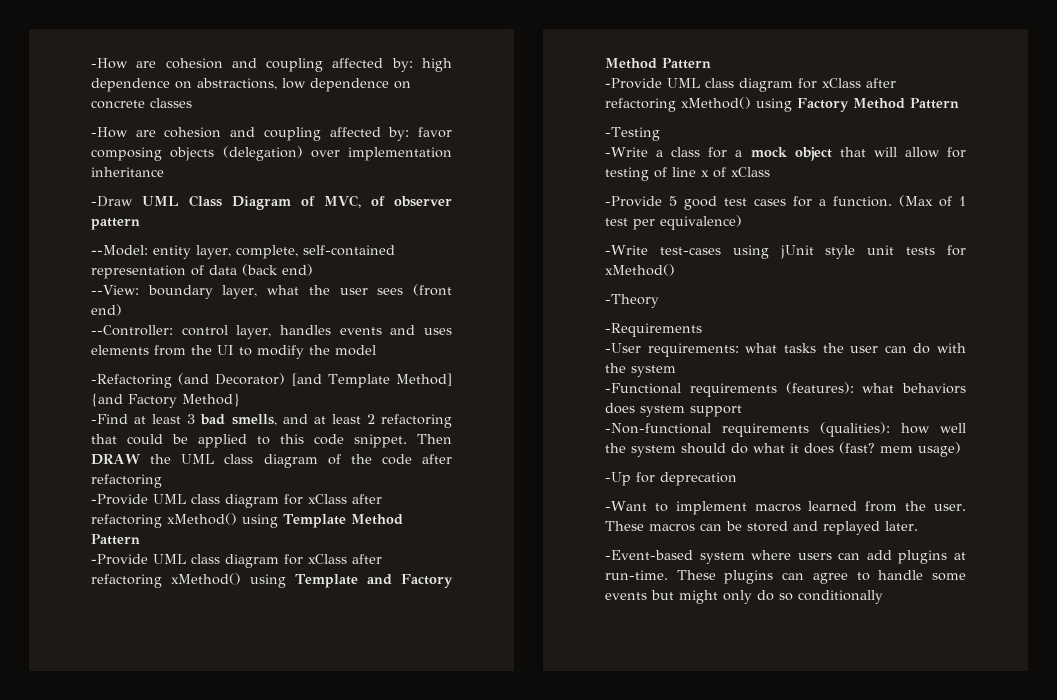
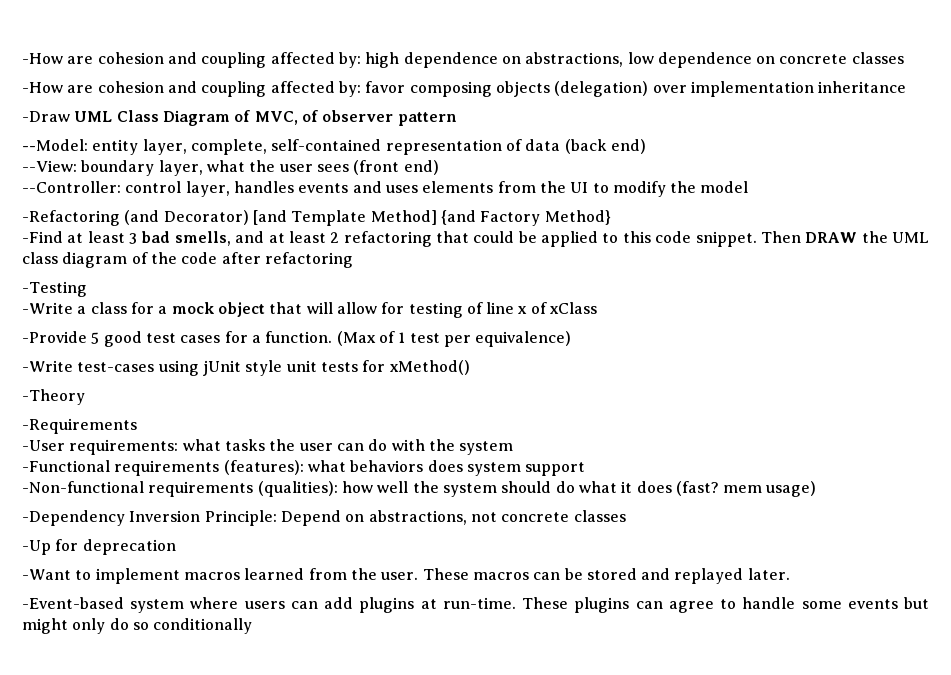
- -Provide UML class diagram for xClass after refactoring xMethod() using Template Method Pattern
- -Provide UML class diagram for xClass after refactoring xMethod() using Template and Factory Method Pattern
- -Provide UML class diagram for xClass after refactoring xMethod() using Factory Method Pattern
+ -Dependency Inversion Principle: Depend on abstractions, not concrete classes

